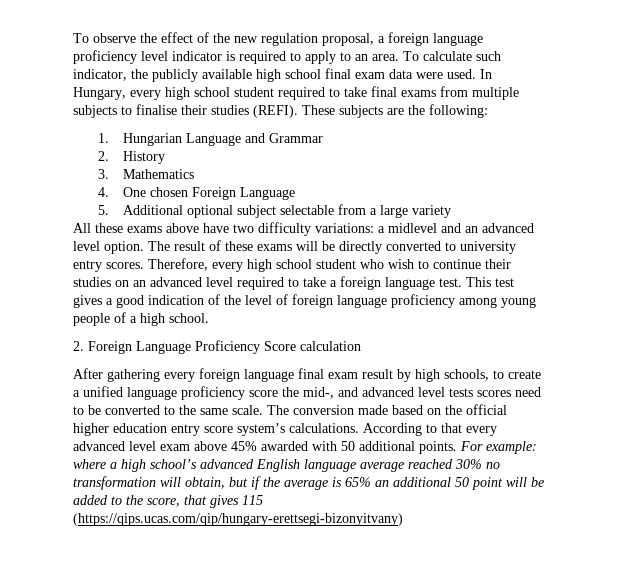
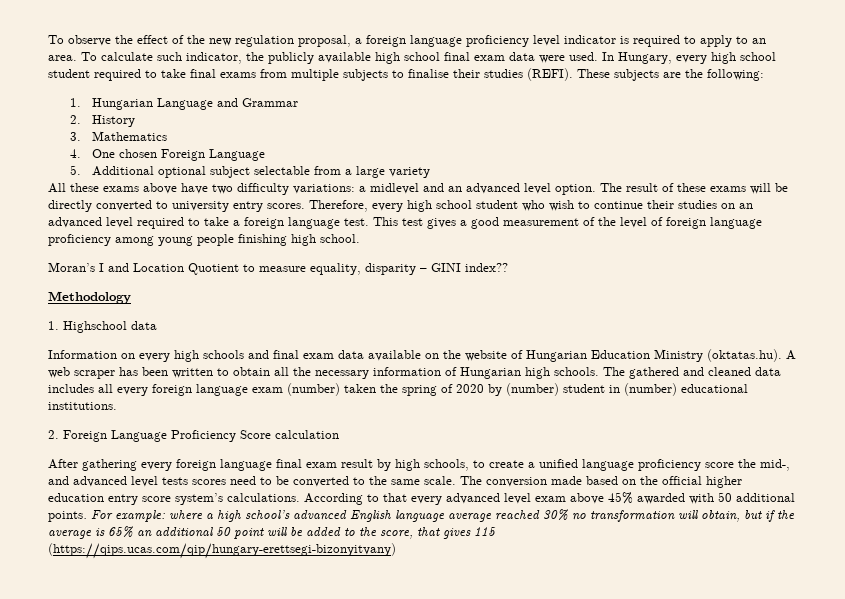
- This test gives a good indication of the level of foreign language proficiency among young people of a high school.
+ This test gives a good measurement of the level of foreign language proficiency among young people finishing high school.
+ Moran’s I and Location Quotient to measure equality, disparity – GINI index??
+ Methodology
+ 1. Highschool data
+ Information on every high schools and final exam data available on the website of Hungarian Education Ministry (oktatas.hu). A web scraper has been written to obtain all the necessary information of Hungarian high schools. The gathered and cleaned data includes all every foreign language exam (number) taken the spring of 2020 by (number) student in (number) educational institutions.

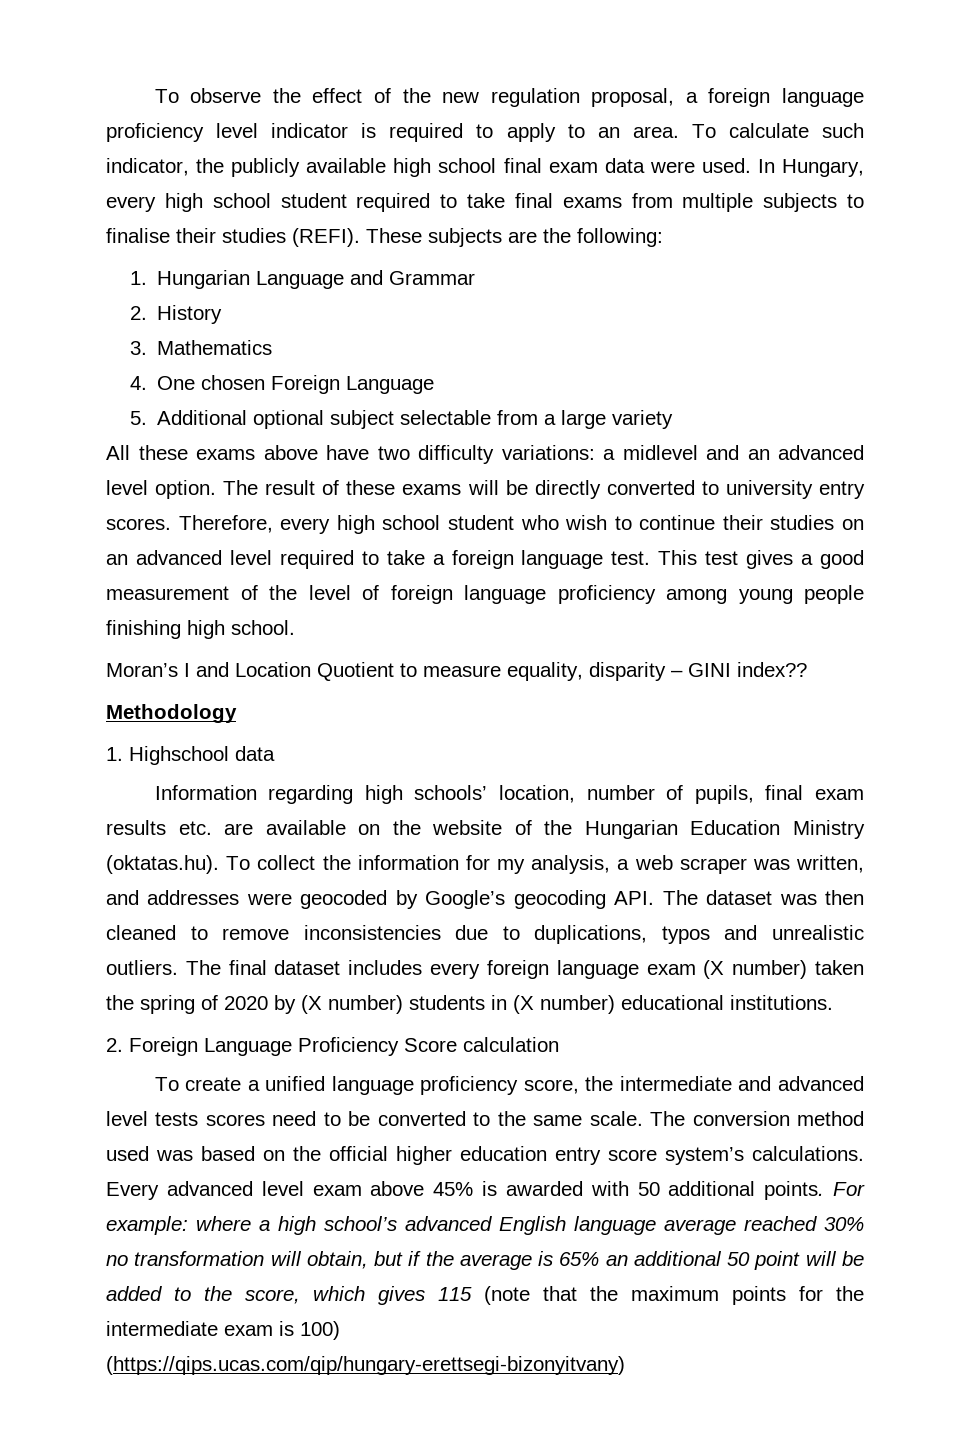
- Information on every high schools and final exam data available on the website of Hungarian Education Ministry (oktatas.hu). A web scraper has been written to obtain all the necessary information of Hungarian high schools. The gathered and cleaned data includes all every foreign language exam (number) taken the spring of 2020 by (number) student in (number) educational institutions.
+ Information regarding high schools’ location, number of pupils, final exam results etc. are available on the website of the Hungarian Education Ministry (oktatas.hu). To collect the information for my analysis, a web scraper was written, and addresses were geocoded by Google’s geocoding API. The dataset was then cleaned to remove inconsistencies due to duplications, typos and unrealistic outliers. The final dataset includes every foreign language exam (X number) taken the spring of 2020 by (X number) students in (X number) educational institutions.
- After gathering every foreign language final exam result by high schools, to create a unified language proficiency score the mid-, and advanced level tests scores need to be converted to the same scale.
+ To create a unified language proficiency score, the intermediate and advanced level tests scores need to be converted to the same scale.
- The conversion made based on the official higher education entry score system’s calculations.
+ The conversion method used was based on the official higher education entry score system’s calculations.
- According to that every advanced level exam above 45% awarded with 50 additional points.
+ Every advanced level exam above 45% is awarded with 50 additional points.
- For example: where a high school’s advanced English language average reached 30% no transformation will obtain, but if the average is 65% an additional 50 point will be added to the score, that gives 115 (https://qips.ucas.com/qip/hungary-erettsegi-bizonyitvany)
+ For example: where a high school’s advanced English language average reached 30% no transformation will obtain, but if the average is 65% an additional 50 point will be added to the score, which gives 115 (note that the maximum points for the intermediate exam is 100) (https://qips.ucas.com/qip/hungary-erettsegi-bizonyitvany)

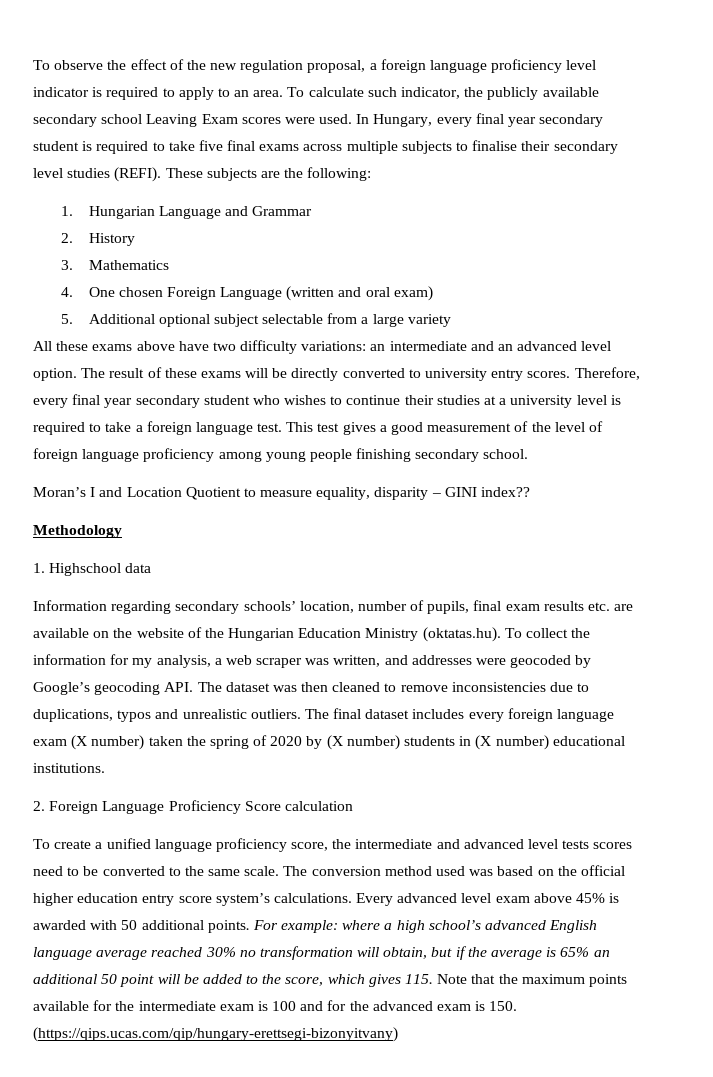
- To calculate such indicator, the publicly available high school final exam data were used.
+ To calculate such indicator, the publicly available secondary school Leaving Exam scores were used.
- In Hungary, every high school student required to take final exams from multiple subjects to finalise their studies (REFI).
+ In Hungary, every final year secondary student is required to take five final exams across multiple subjects to finalise their secondary level studies (REFI).
- 4. One chosen Foreign Language
+ 4. One chosen Foreign Language (written and oral exam)
- All these exams above have two difficulty variations: a midlevel and an advanced level option.
+ All these exams above have two difficulty variations: an intermediate and an advanced level option.
- Therefore, every high school student who wish to continue their studies on an advanced level required to take a foreign language test.
+ Therefore, every final year secondary student who wishes to continue their studies at a university level is required to take a foreign language test.
- This test gives a good measurement of the level of foreign language proficiency among young people finishing high school.
+ This test gives a good measurement of the level of foreign language proficiency among young people finishing secondary school.
- Information regarding high schools’ location, number of pupils, final exam results etc. are available on the website of the Hungarian Education Ministry (oktatas.hu). To collect the information for my analysis, a web scraper was written, and addresses were geocoded by Google’s geocoding API. The dataset was then cleaned to remove inconsistencies due to duplications, typos and unrealistic outliers.
+ Information regarding secondary schools’ location, number of pupils, final exam results etc. are available on the website of the Hungarian Education Ministry (oktatas.hu). To collect the information for my analysis, a web scraper was written, and addresses were geocoded by Google’s geocoding API. The dataset was then cleaned to remove inconsistencies due to duplications, typos and unrealistic outliers.
- For example: where a high school’s advanced English language average reached 30% no transformation will obtain, but if the average is 65% an additional 50 point will be added to the score, which gives 115 (note that the maximum points for the intermediate exam is 100) (https://qips.ucas.com/qip/hungary-erettsegi-bizonyitvany)
+ For example: where a high school’s advanced English language average reached 30% no transformation will obtain, but if the average is 65% an additional 50 point will be added to the score, which gives 115. Note that the maximum points available for the intermediate exam is 100 and for the advanced exam is 150. (https://qips.ucas.com/qip/hungary-erettsegi-bizonyitvany)

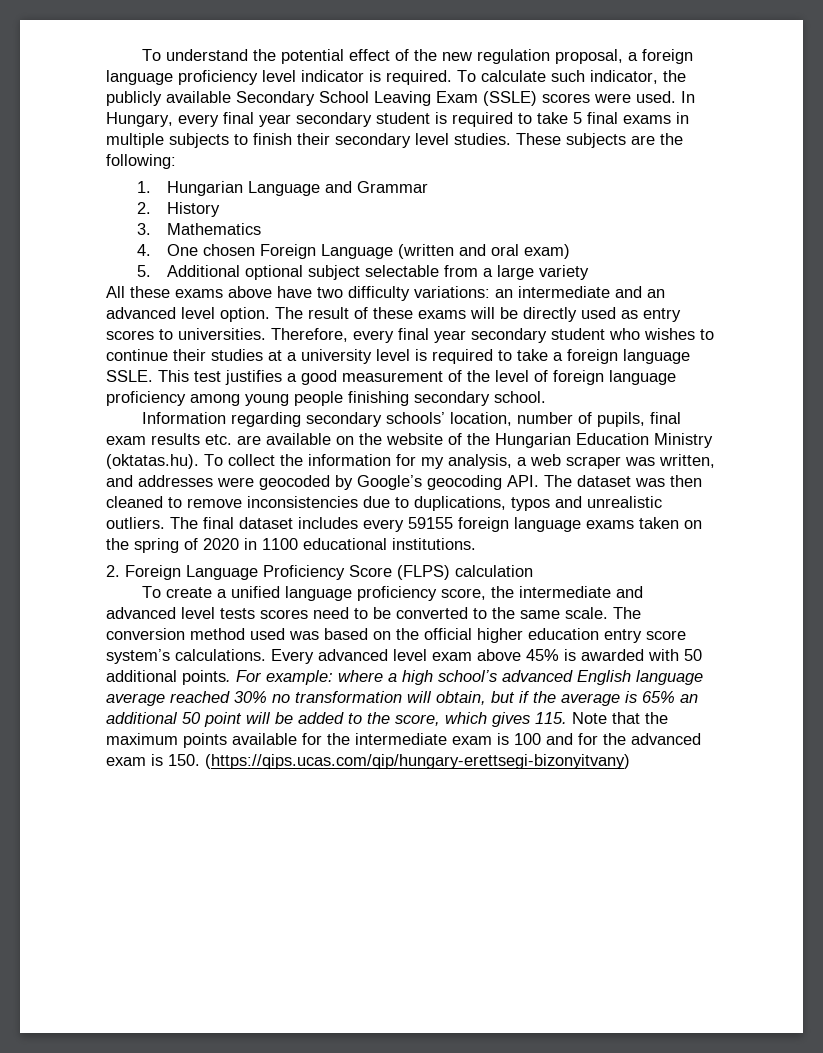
- To observe the effect of the new regulation proposal, a foreign language proficiency level indicator is required to apply to an area.
+ To understand the potential effect of the new regulation proposal, a foreign language proficiency level indicator is required.
- To calculate such indicator, the publicly available secondary school Leaving Exam scores were used.
+ To calculate such indicator, the publicly available Secondary School Leaving Exam (SSLE) scores were used.
- In Hungary, every final year secondary student is required to take five final exams across multiple subjects to finalise their secondary level studies (REFI).
+ In Hungary, every final year secondary student is required to take 5 final exams in multiple subjects to finish their secondary level studies.
- The result of these exams will be directly converted to university entry scores.
+ The result of these exams will be directly used as entry scores to universities.
- Therefore, every final year secondary student who wishes to continue their studies at a university level is required to take a foreign language test.
+ Therefore, every final year secondary student who wishes to continue their studies at a university level is required to take a foreign language SSLE.
- This test gives a good measurement of the level of foreign language proficiency among young people finishing secondary school.
+ This test justifies a good measurement of the level of foreign language proficiency among young people finishing secondary school.
- Moran’s I and Location Quotient to measure equality, disparity – GINI index??
- Methodology
- 1. Highschool data
- The final dataset includes every foreign language exam (X number) taken the spring of 2020 by (X number) students in (X number) educational institutions.
+ The final dataset includes every 59155 foreign language exams taken on the spring of 2020 in 1100 educational institutions.
- 2. Foreign Language Proficiency Score calculation
+ 2. Foreign Language Proficiency Score (FLPS) calculation

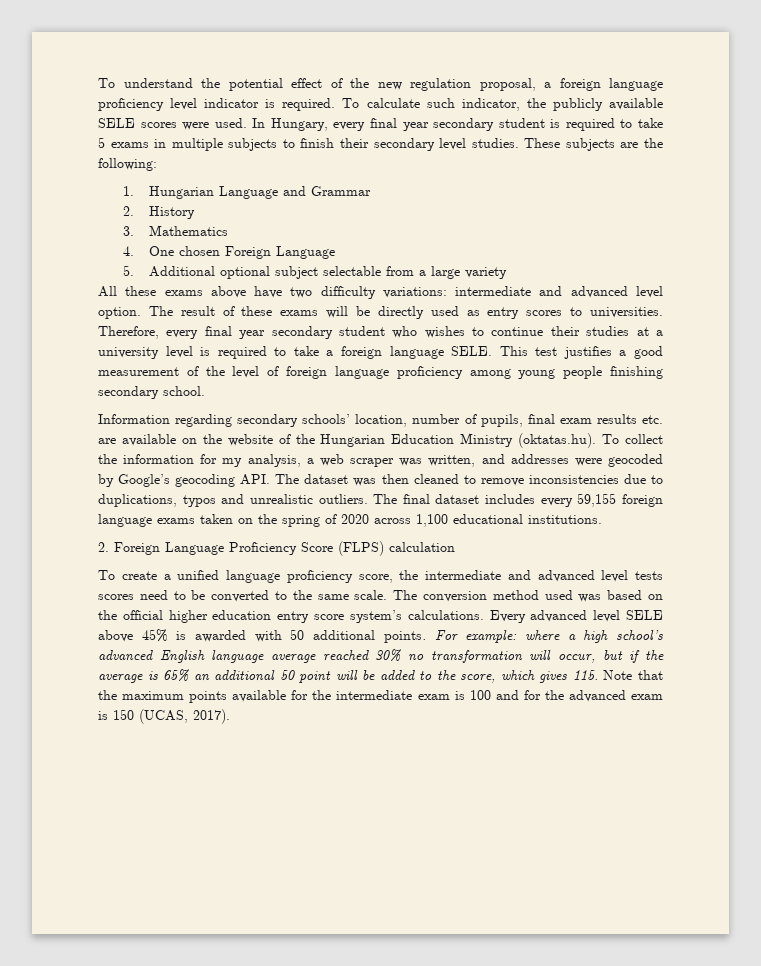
- To calculate such indicator, the publicly available Secondary School Leaving Exam (SSLE) scores were used.
+ To calculate such indicator, the publicly available SELE scores were used.
- In Hungary, every final year secondary student is required to take 5 final exams in multiple subjects to finish their secondary level studies.
+ In Hungary, every final year secondary student is required to take 5 exams in multiple subjects to finish their secondary level studies.
- 4. One chosen Foreign Language (written and oral exam)
+ 4. One chosen Foreign Language
- All these exams above have two difficulty variations: an intermediate and an advanced level option.
+ All these exams above have two difficulty variations: intermediate and advanced level option.
- Therefore, every final year secondary student who wishes to continue their studies at a university level is required to take a foreign language SSLE.
+ Therefore, every final year secondary student who wishes to continue their studies at a university level is required to take a foreign language SELE.
- The final dataset includes every 59155 foreign language exams taken on the spring of 2020 in 1100 educational institutions.
+ The final dataset includes every 59,155 foreign language exams taken on the spring of 2020 across 1,100 educational institutions.
- Every advanced level exam above 45% is awarded with 50 additional points.
+ Every advanced level SELE above 45% is awarded with 50 additional points.
- For example: where a high school’s advanced English language average reached 30% no transformation will obtain, but if the average is 65% an additional 50 point will be added to the score, which gives 115. Note that the maximum points available for the intermediate exam is 100 and for the advanced exam is 150. (https://qips.ucas.com/qip/hungary-erettsegi-bizonyitvany)
+ For example: where a high school’s advanced English language average reached 30% no transformation will occur, but if the average is 65% an additional 50 point will be added to the score, which gives 115. Note that the maximum points available for the intermediate exam is 100 and for the advanced exam is 150 (UCAS, 2017).

